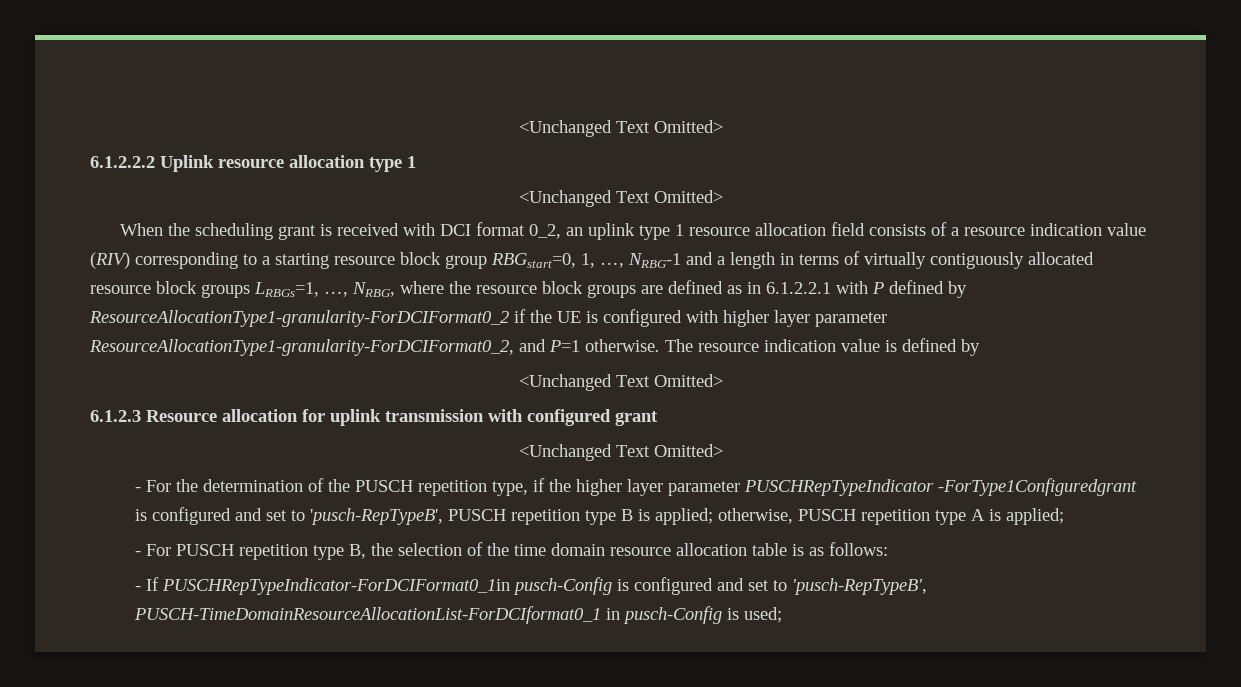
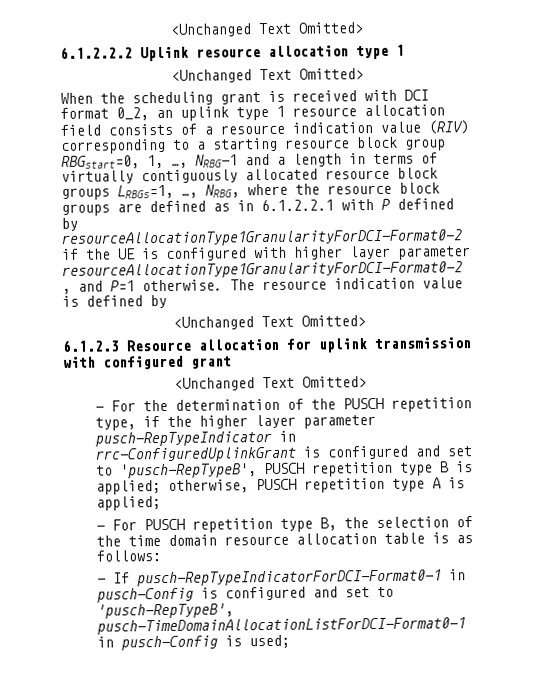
- When the scheduling grant is received with DCI format 0_2, an uplink type 1 resource allocation field consists of a resource indication value (RIV) corresponding to a starting resource block group RBGstart=0, 1, …, NRBG-1 and a length in terms of virtually contiguously allocated resource block groups LRBGs=1, …, NRBG, where the resource block groups are defined as in 6.1.2.2.1 with P defined by ResourceAllocationType1-granularity-ForDCIFormat0_2 if the UE is configured with higher layer parameter ResourceAllocationType1-granularity-ForDCIFormat0_2, and P=1 otherwise.
+ When the scheduling grant is received with DCI format 0_2, an uplink type 1 resource allocation field consists of a resource indication value (RIV) corresponding to a starting resource block group RBGstart=0, 1, …, NRBG-1 and a length in terms of virtually contiguously allocated resource block groups LRBGs=1, …, NRBG, where the resource block groups are defined as in 6.1.2.2.1 with P defined by resourceAllocationType1GranularityForDCI-Format0-2 if the UE is configured with higher layer parameter resourceAllocationType1GranularityForDCI-Format0-2 , and P=1 otherwise.
- - For the determination of the PUSCH repetition type, if the higher layer parameter PUSCHRepTypeIndicator -ForType1Configuredgrant is configured and set to 'pusch-RepTypeB', PUSCH repetition type B is applied; otherwise, PUSCH repetition type A is applied;
+ - For the determination of the PUSCH repetition type, if the higher layer parameter pusch-RepTypeIndicator in rrc-ConfiguredUplinkGrant is configured and set to 'pusch-RepTypeB', PUSCH repetition type B is applied; otherwise, PUSCH repetition type A is applied;
- - If PUSCHRepTypeIndicator-ForDCIFormat0_1in pusch-Config is configured and set to 'pusch-RepTypeB', PUSCH-TimeDomainResourceAllocationList-ForDCIformat0_1 in pusch-Config is used;
+ - If pusch-RepTypeIndicatorForDCI-Format0-1 in pusch-Config is configured and set to 'pusch-RepTypeB', pusch-TimeDomainAllocationListForDCI-Format0-1 in pusch-Config is used;

